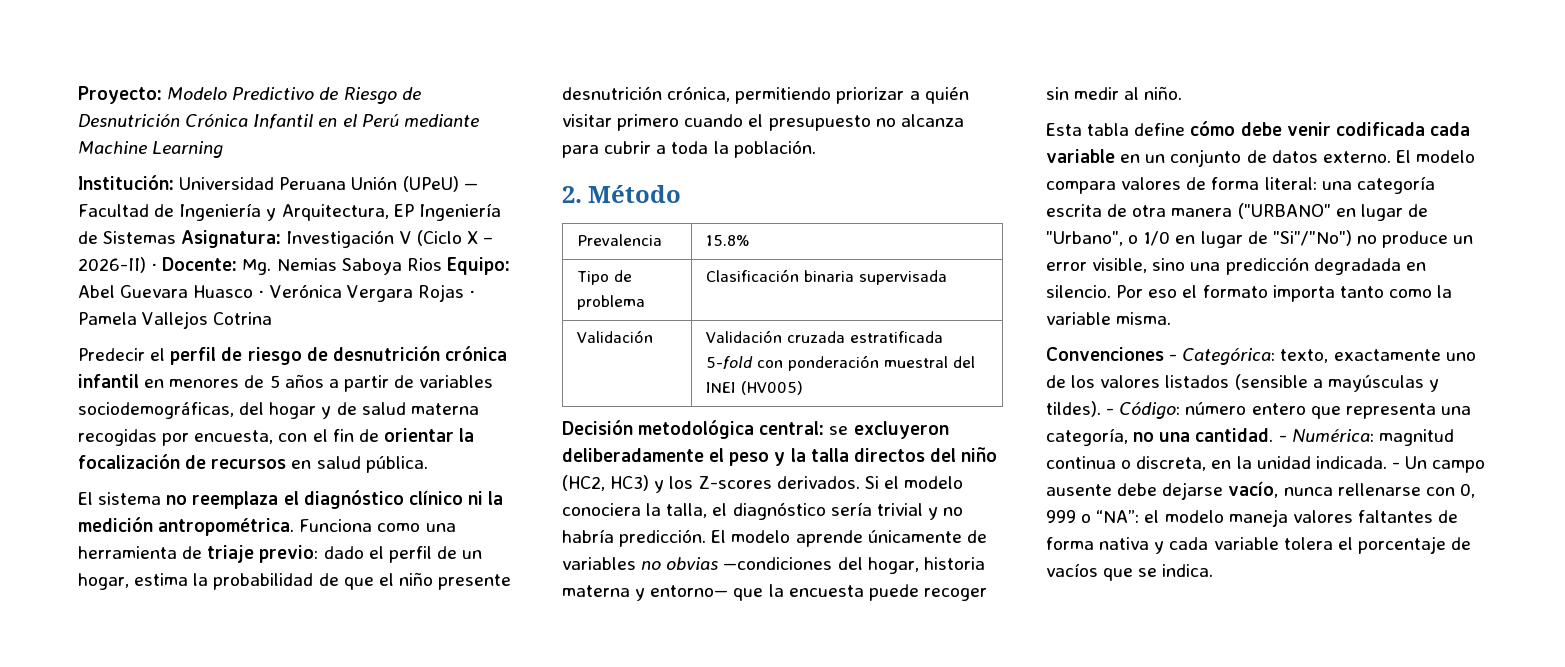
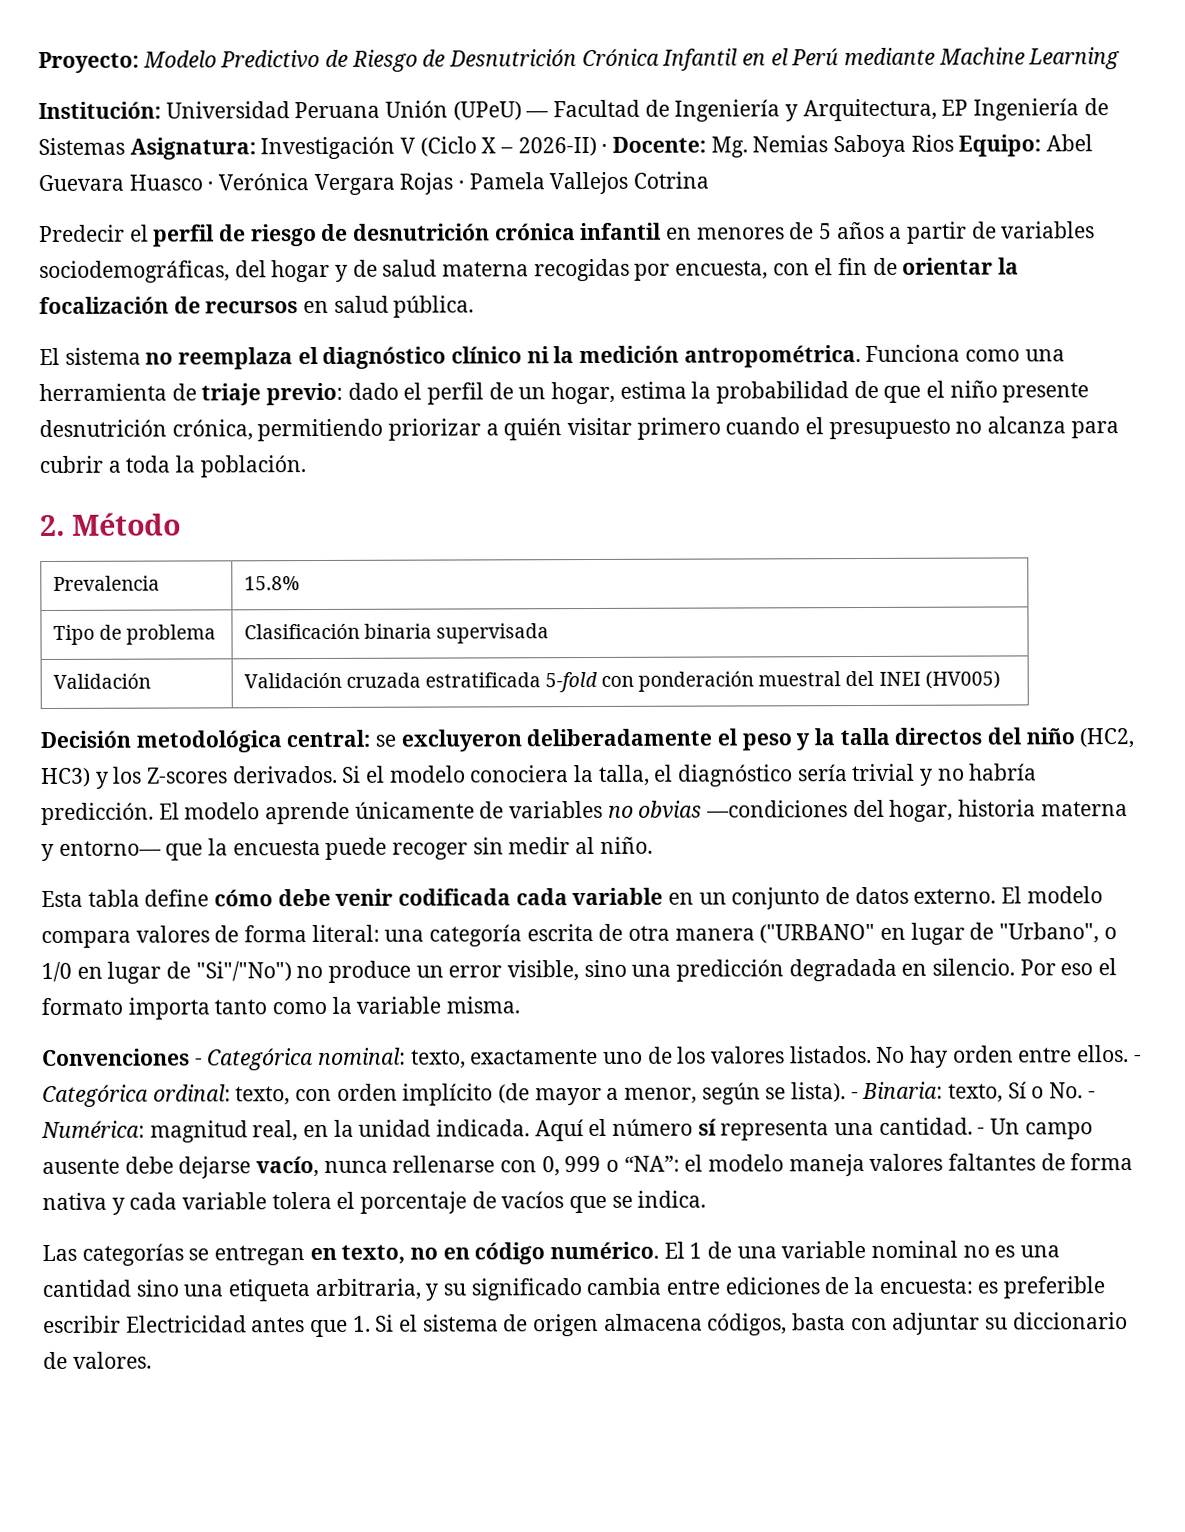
- Convenciones - Categórica: texto, exactamente uno de los valores listados (sensible a mayúsculas y tildes). - Código: número entero que representa una categoría, no una cantidad. - Numérica: magnitud continua o discreta, en la unidad indicada.
+ Convenciones - Categórica nominal: texto, exactamente uno de los valores listados. No hay orden entre ellos. - Categórica ordinal: texto, con orden implícito (de mayor a menor, según se lista). - Binaria: texto, Sí o No. - Numérica: magnitud real, en la unidad indicada. Aquí el número sí representa una cantidad.
+ Las categorías se entregan en texto, no en código numérico. El 1 de una variable nominal no es una cantidad sino una etiqueta arbitraria, y su significado cambia entre ediciones de la encuesta: es preferible escribir Electricidad antes que 1. Si el sistema de origen almacena códigos, basta con adjuntar su diccionario de valores.

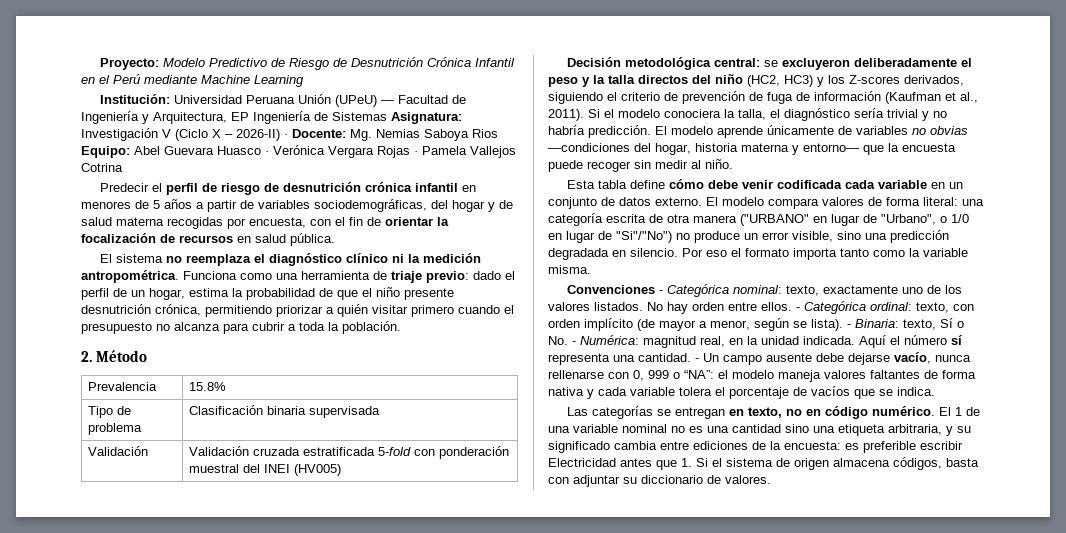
- Decisión metodológica central: se excluyeron deliberadamente el peso y la talla directos del niño (HC2, HC3) y los Z-scores derivados.
+ Decisión metodológica central: se excluyeron deliberadamente el peso y la talla directos del niño (HC2, HC3) y los Z-scores derivados, siguiendo el criterio de prevención de fuga de información (Kaufman et al., 2011).

